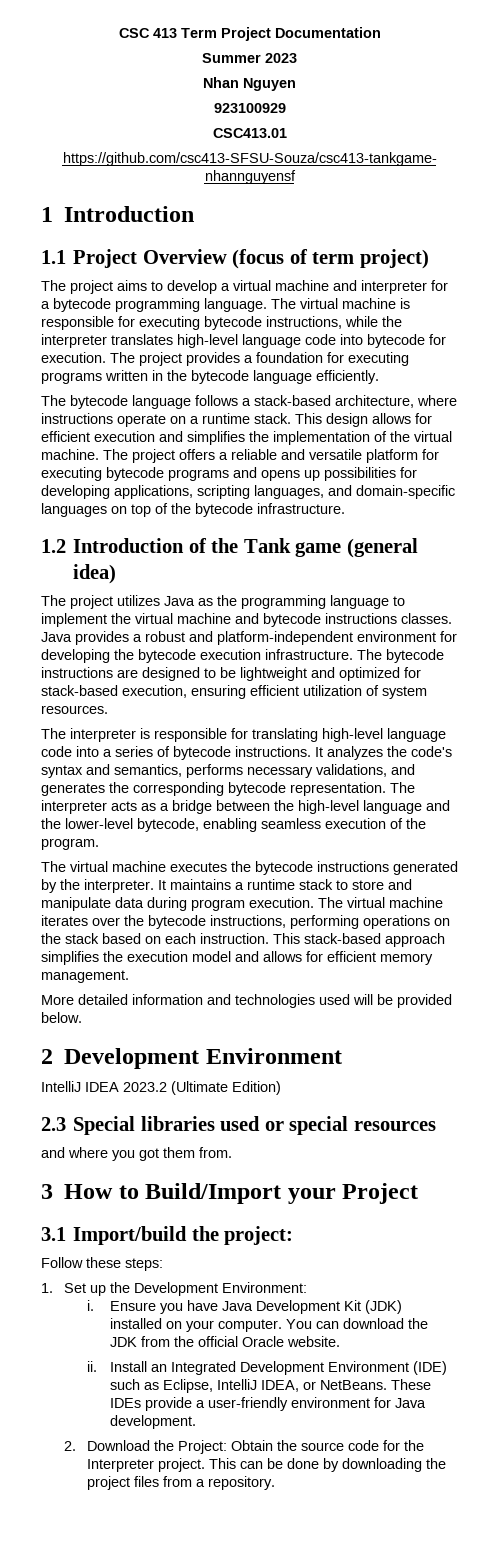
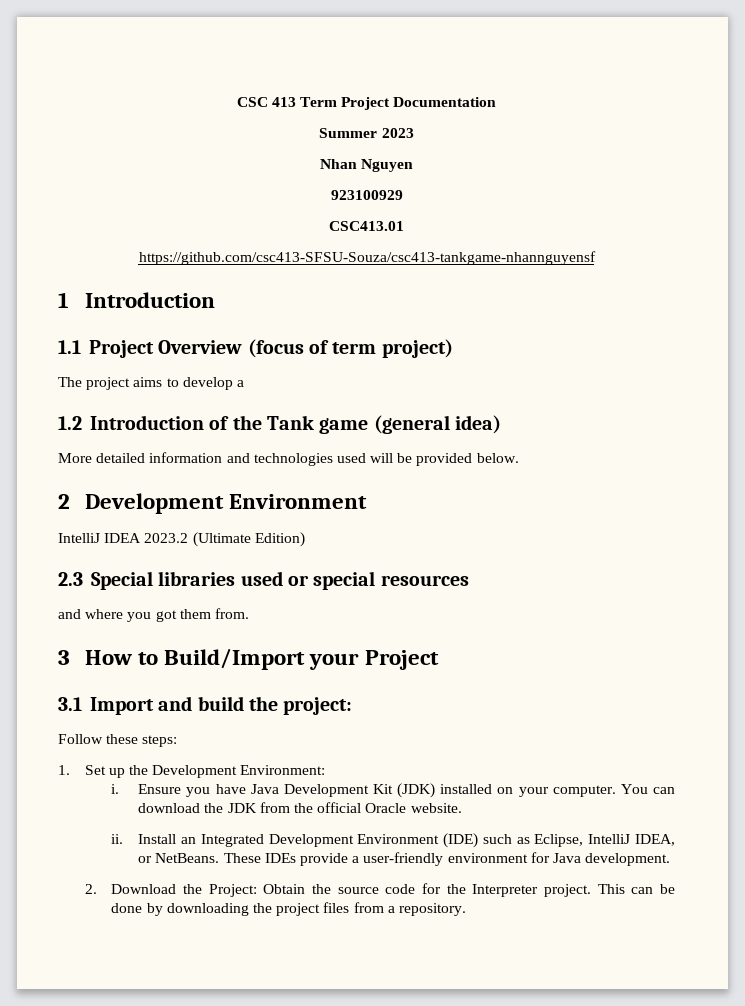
- The project aims to develop a virtual machine and interpreter for a bytecode programming language. The virtual machine is responsible for executing bytecode instructions, while the interpreter translates high-level language code into bytecode for execution. The project provides a foundation for executing programs written in the bytecode language efficiently.
- The bytecode language follows a stack-based architecture, where instructions operate on a runtime stack. This design allows for efficient execution and simplifies the implementation of the virtual machine. The project offers a reliable and versatile platform for executing bytecode programs and opens up possibilities for developing applications, scripting languages, and domain-specific languages on top of the bytecode infrastructure.
+ The project aims to develop a
- The project utilizes Java as the programming language to implement the virtual machine and bytecode instructions classes. Java provides a robust and platform-independent environment for developing the bytecode execution infrastructure. The bytecode instructions are designed to be lightweight and optimized for stack-based execution, ensuring efficient utilization of system resources.
- The interpreter is responsible for translating high-level language code into a series of bytecode instructions. It analyzes the code's syntax and semantics, performs necessary validations, and generates the corresponding bytecode representation. The interpreter acts as a bridge between the high-level language and the lower-level bytecode, enabling seamless execution of the program.
- The virtual machine executes the bytecode instructions generated by the interpreter. It maintains a runtime stack to store and manipulate data during program execution. The virtual machine iterates over the bytecode instructions, performing operations on the stack based on each instruction. This stack-based approach simplifies the execution model and allows for efficient memory management.
- 3.1 Import/build the project:
+ 3.1 Import and build the project:

